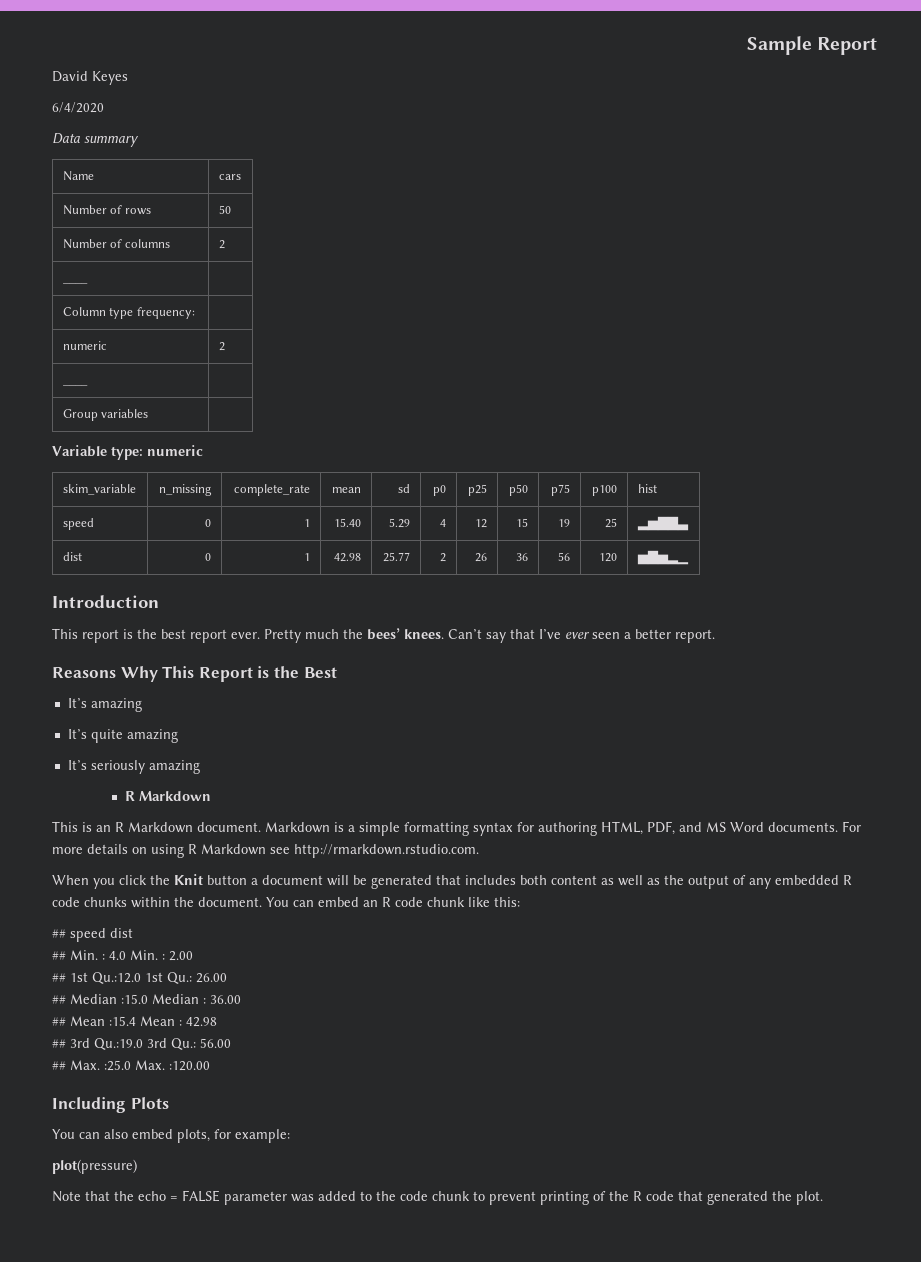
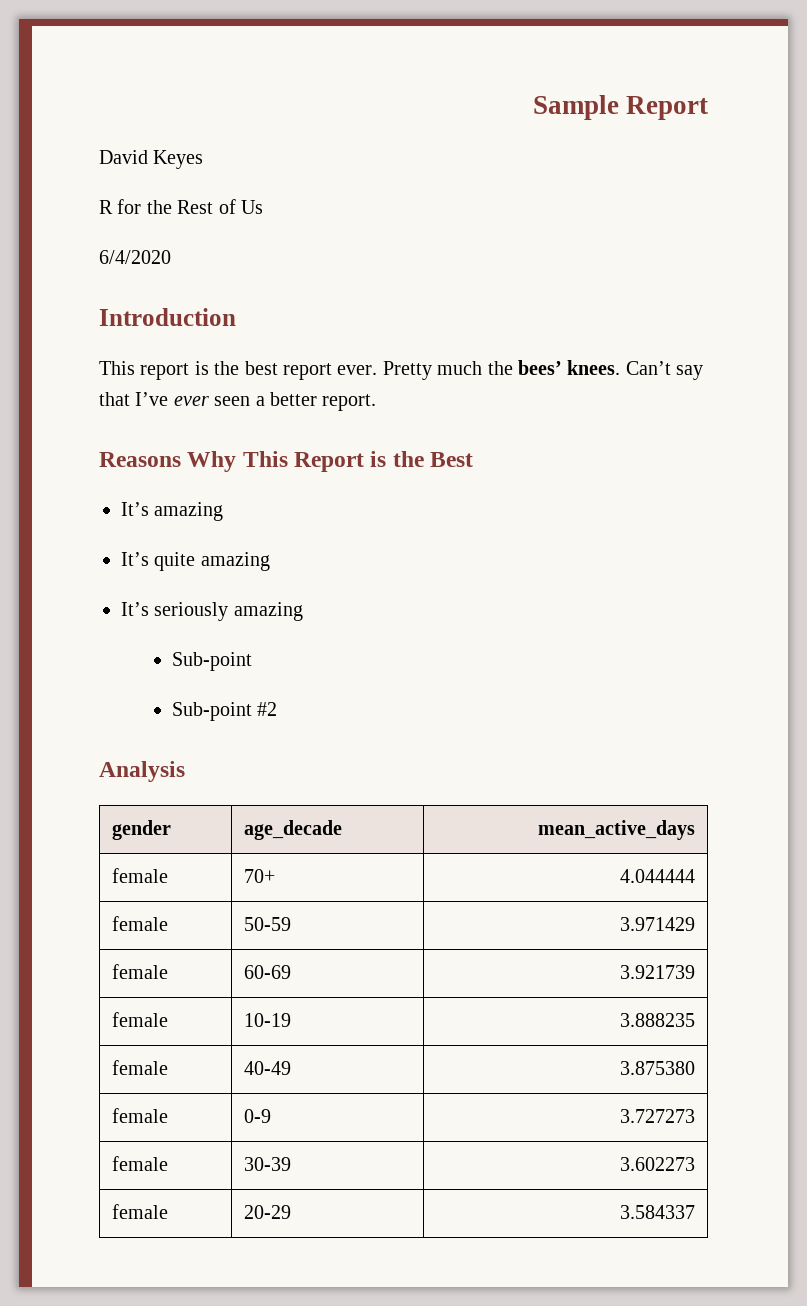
+ R for the Rest of Us
  6/4/2020
- Data summary
- Name | cars
- Number of rows | 50
- Number of columns | 2
- ____ |
- Column type frequency: |
- numeric | 2
- ____ |
- Group variables |
- Variable type: numeric
- skim_variable | n_missing | complete_rate | mean | sd | p0 | p25 | p50 | p75 | p100 | hist
- speed | 0 | 1 | 15.40 | 5.29 | 4 | 12 | 15 | 19 | 25 | ▂▅▇▇▃
- dist | 0 | 1 | 42.98 | 25.77 | 2 | 26 | 36 | 56 | 120 | ▅▇▅▂▁
  It’s seriously amazing
- R Markdown
- This is an R Markdown document. Markdown is a simple formatting syntax for authoring HTML, PDF, and MS Word documents. For more details on using R Markdown see http://rmarkdown.rstudio.com.
- When you click the Knit button a document will be generated that includes both content as well as the output of any embedded R code chunks within the document. You can embed an R code chunk like this:
- ## speed dist
- ## Min. : 4.0 Min. : 2.00
- ## 1st Qu.:12.0 1st Qu.: 26.00
- ## Median :15.0 Median : 36.00
- ## Mean :15.4 Mean : 42.98
- ## 3rd Qu.:19.0 3rd Qu.: 56.00
- ## Max. :25.0 Max. :120.00
- Including Plots
- You can also embed plots, for example:
- plot(pressure)
- Note that the echo = FALSE parameter was added to the code chunk to prevent printing of the R code that generated the plot.
+ Sub-point
+ Sub-point #2
+ Analysis
+ gender | age_decade | mean_active_days
+ female | 70+ | 4.044444
+ female | 50-59 | 3.971429
+ female | 60-69 | 3.921739
+ female | 10-19 | 3.888235
+ female | 40-49 | 3.875380
+ female | 0-9 | 3.727273
+ female | 30-39 | 3.602273
+ female | 20-29 | 3.584337

